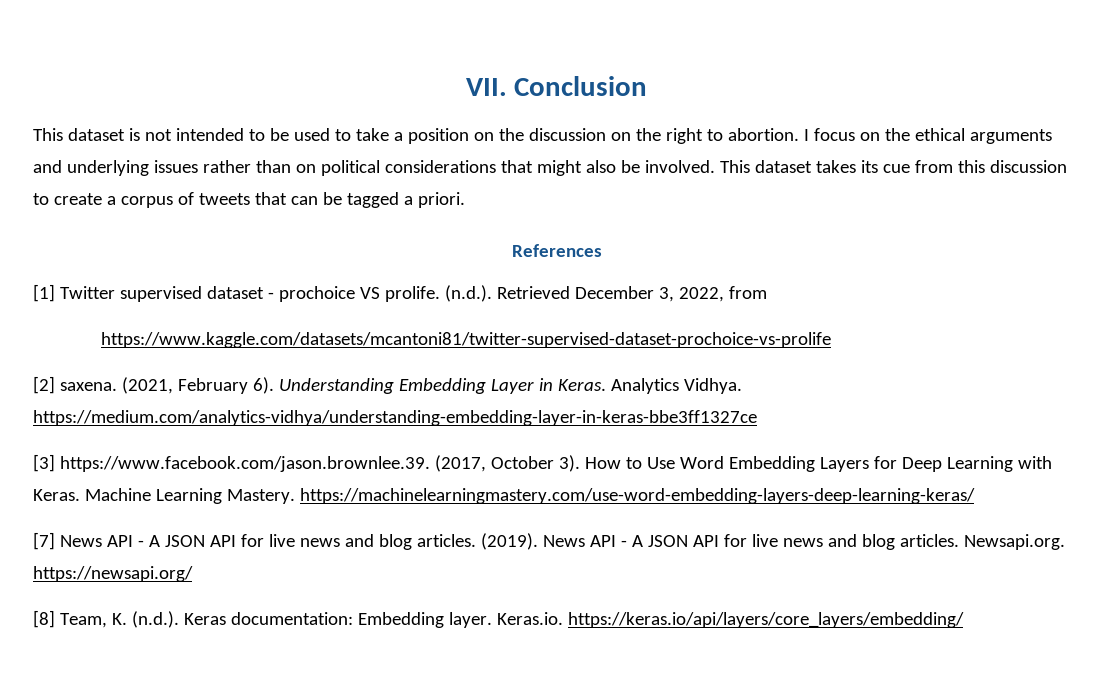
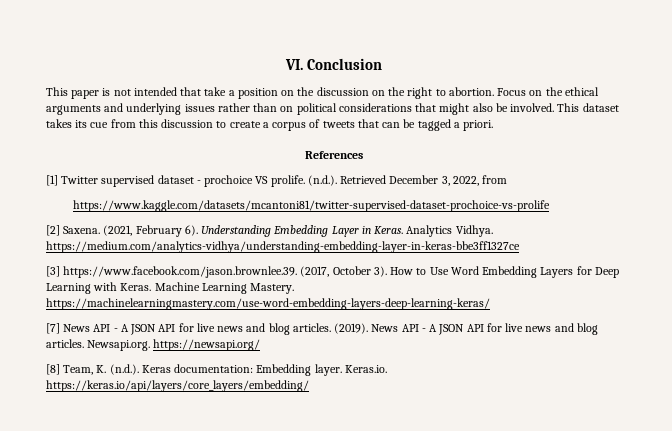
- VII. Conclusion
+ VI. Conclusion
- This dataset is not intended to be used to take a position on the discussion on the right to abortion.
+ This paper is not intended that take a position on the discussion on the right to abortion.
- I focus on the ethical arguments and underlying issues rather than on political considerations that might also be involved.
+ Focus on the ethical arguments and underlying issues rather than on political considerations that might also be involved.
- [2] saxena.
+ [2] Saxena.

